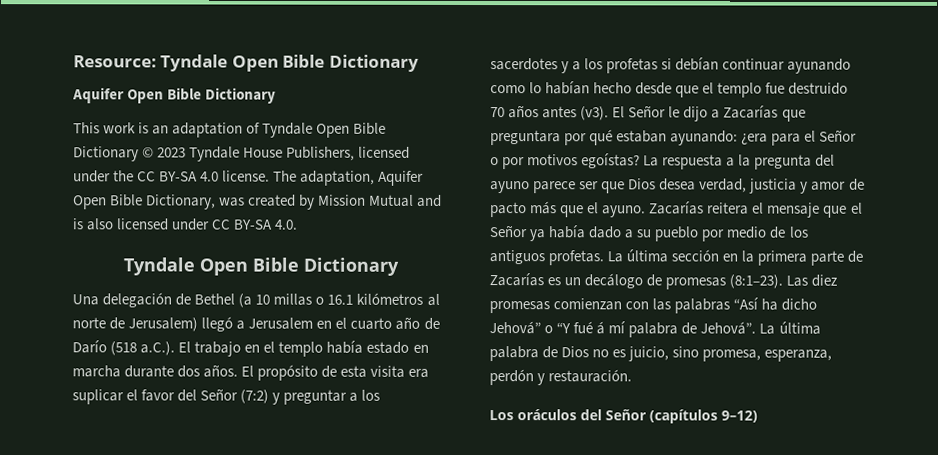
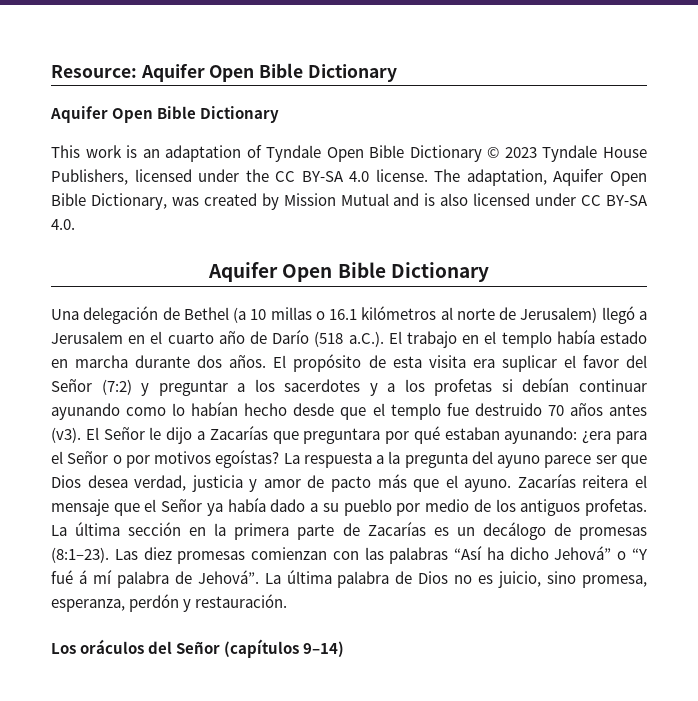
- Resource: Tyndale Open Bible Dictionary
+ Resource: Aquifer Open Bible Dictionary
  The adaptation, Aquifer Open Bible Dictionary, was created by Mission Mutual and is also licensed under CC BY-SA 4.0.
- Tyndale Open Bible Dictionary
+ Aquifer Open Bible Dictionary
- Los oráculos del Señor (capítulos 9–12)
+ Los oráculos del Señor (capítulos 9–14)

